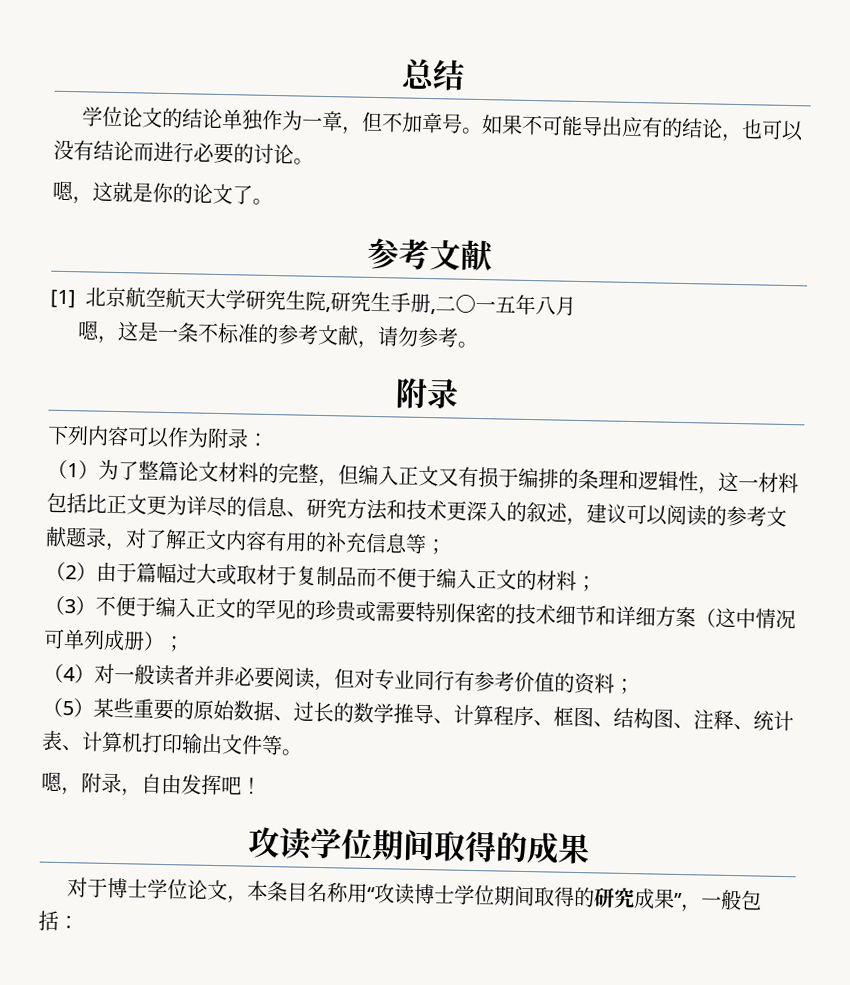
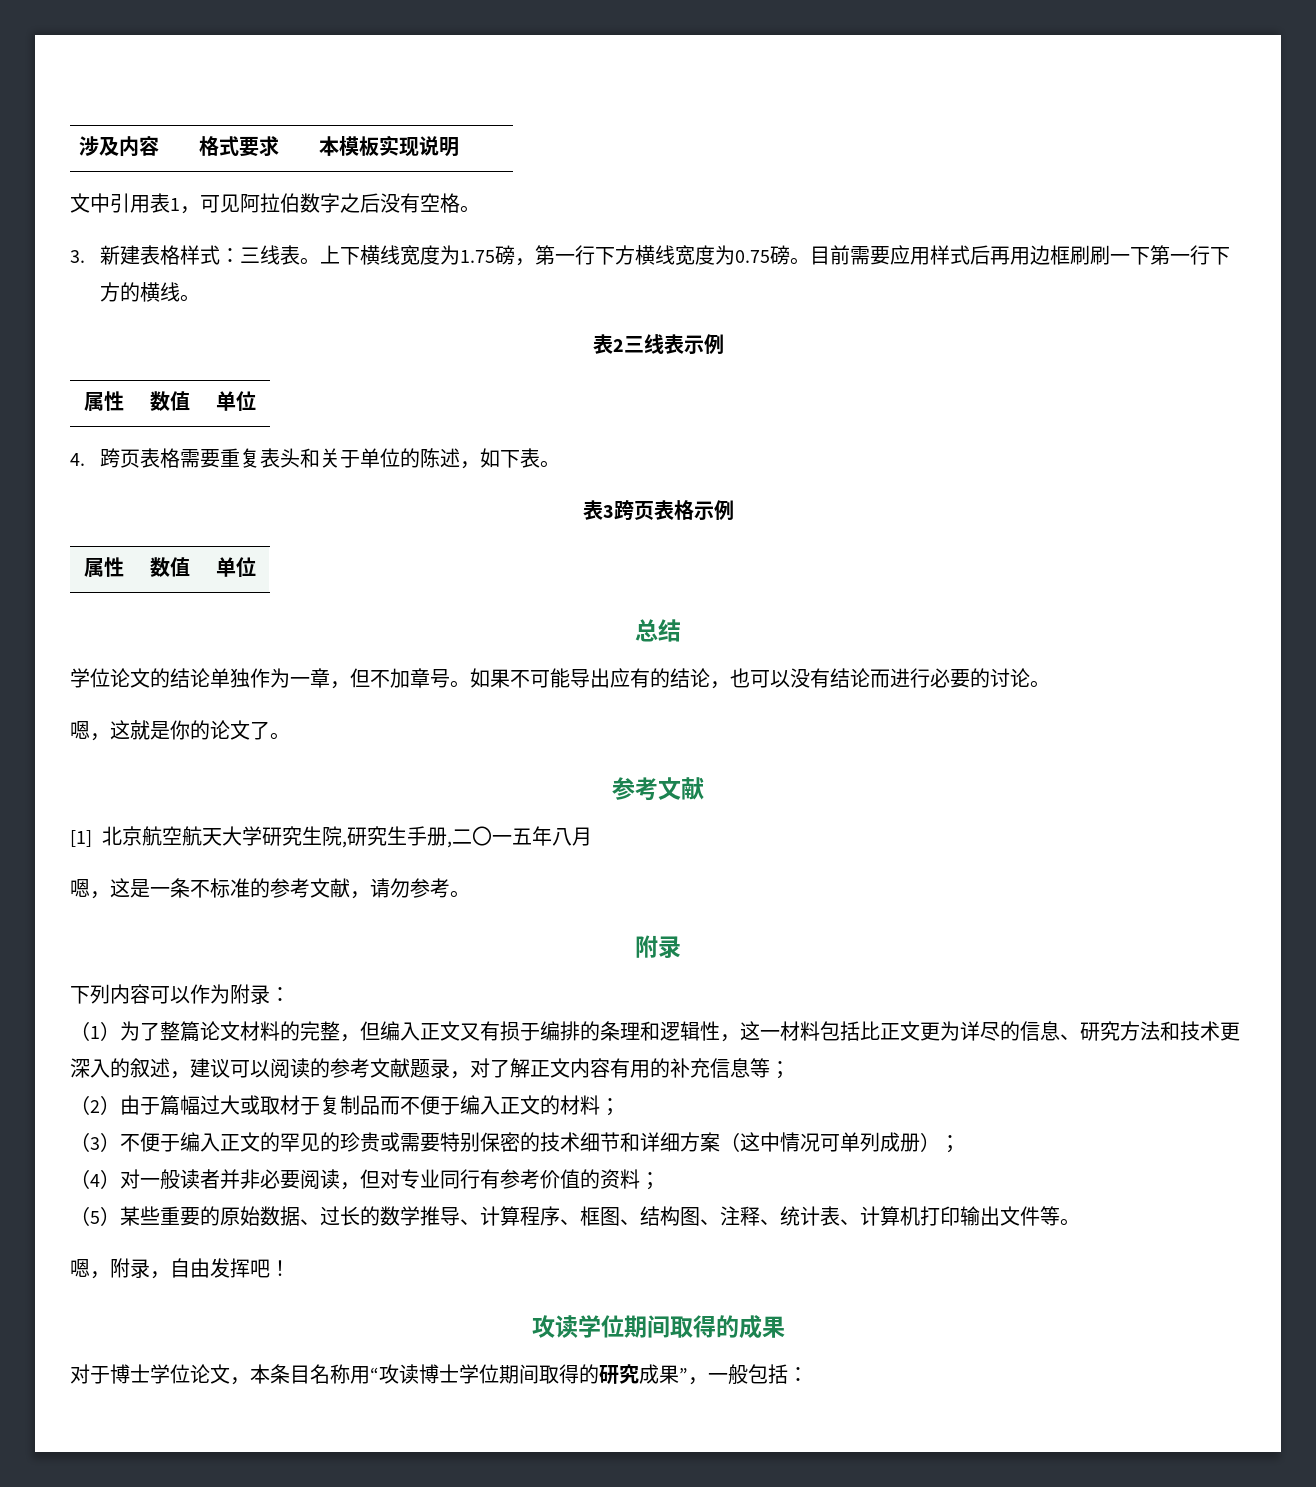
+ 涉及内容 | 格式要求 | 本模板实现说明
+ 文中引用表1，可见阿拉伯数字之后没有空格。
+ 3.新建表格样式：三线表。上下横线宽度为1.75磅，第一行下方横线宽度为0.75磅。目前需要应用样式后再用边框刷刷一下第一行下方的横线。
+ 表2三线表示例
+ 属性 | 数值 | 单位
+ 4.跨页表格需要重复表头和关于单位的陈述，如下表。
+ 表3跨页表格示例
+ 属性 | 数值 | 单位

